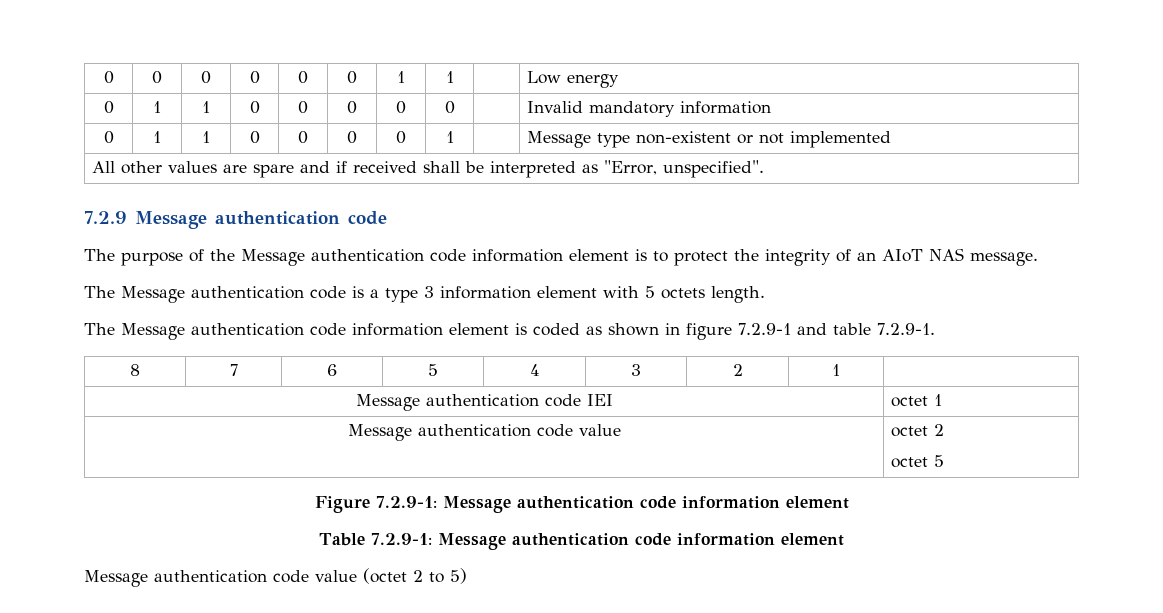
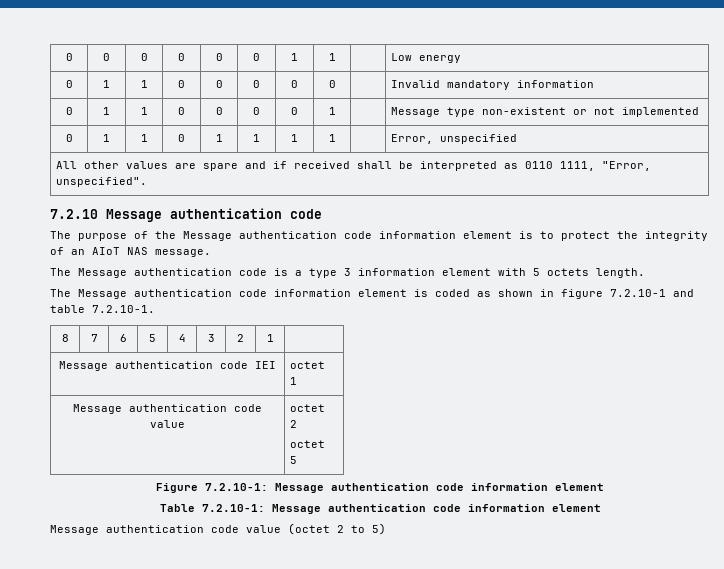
+ 0 | 1 | 1 | 0 | 1 | 1 | 1 | 1 | | Error, unspecified
- All other values are spare and if received shall be interpreted as "Error, unspecified".
+ All other values are spare and if received shall be interpreted as 0110 1111, "Error, unspecified".
- 7.2.9 Message authentication code
+ 7.2.10 Message authentication code
- The Message authentication code information element is coded as shown in figure 7.2.9-1 and table 7.2.9-1.
+ The Message authentication code information element is coded as shown in figure 7.2.10-1 and table 7.2.10-1.
- Figure 7.2.9-1: Message authentication code information element
+ Figure 7.2.10-1: Message authentication code information element
- Table 7.2.9-1: Message authentication code information element
+ Table 7.2.10-1: Message authentication code information element

